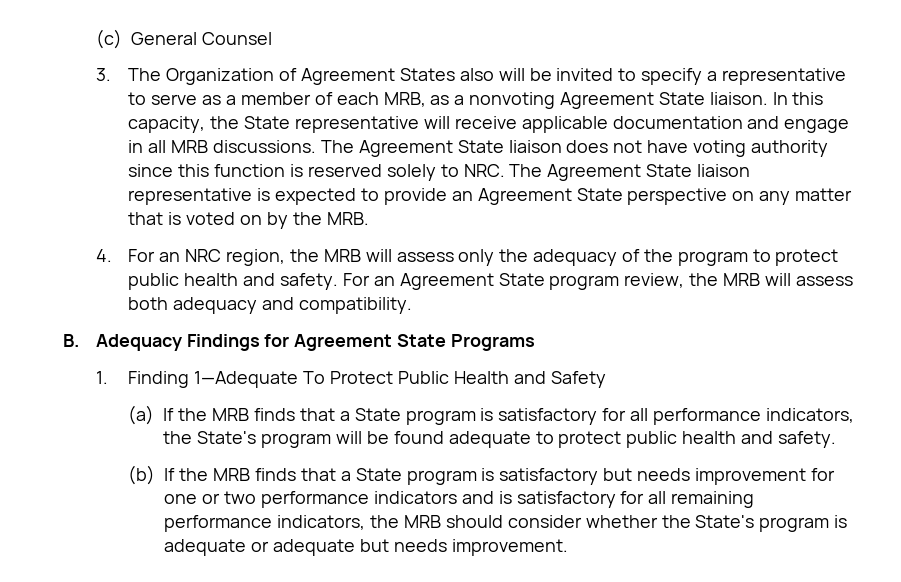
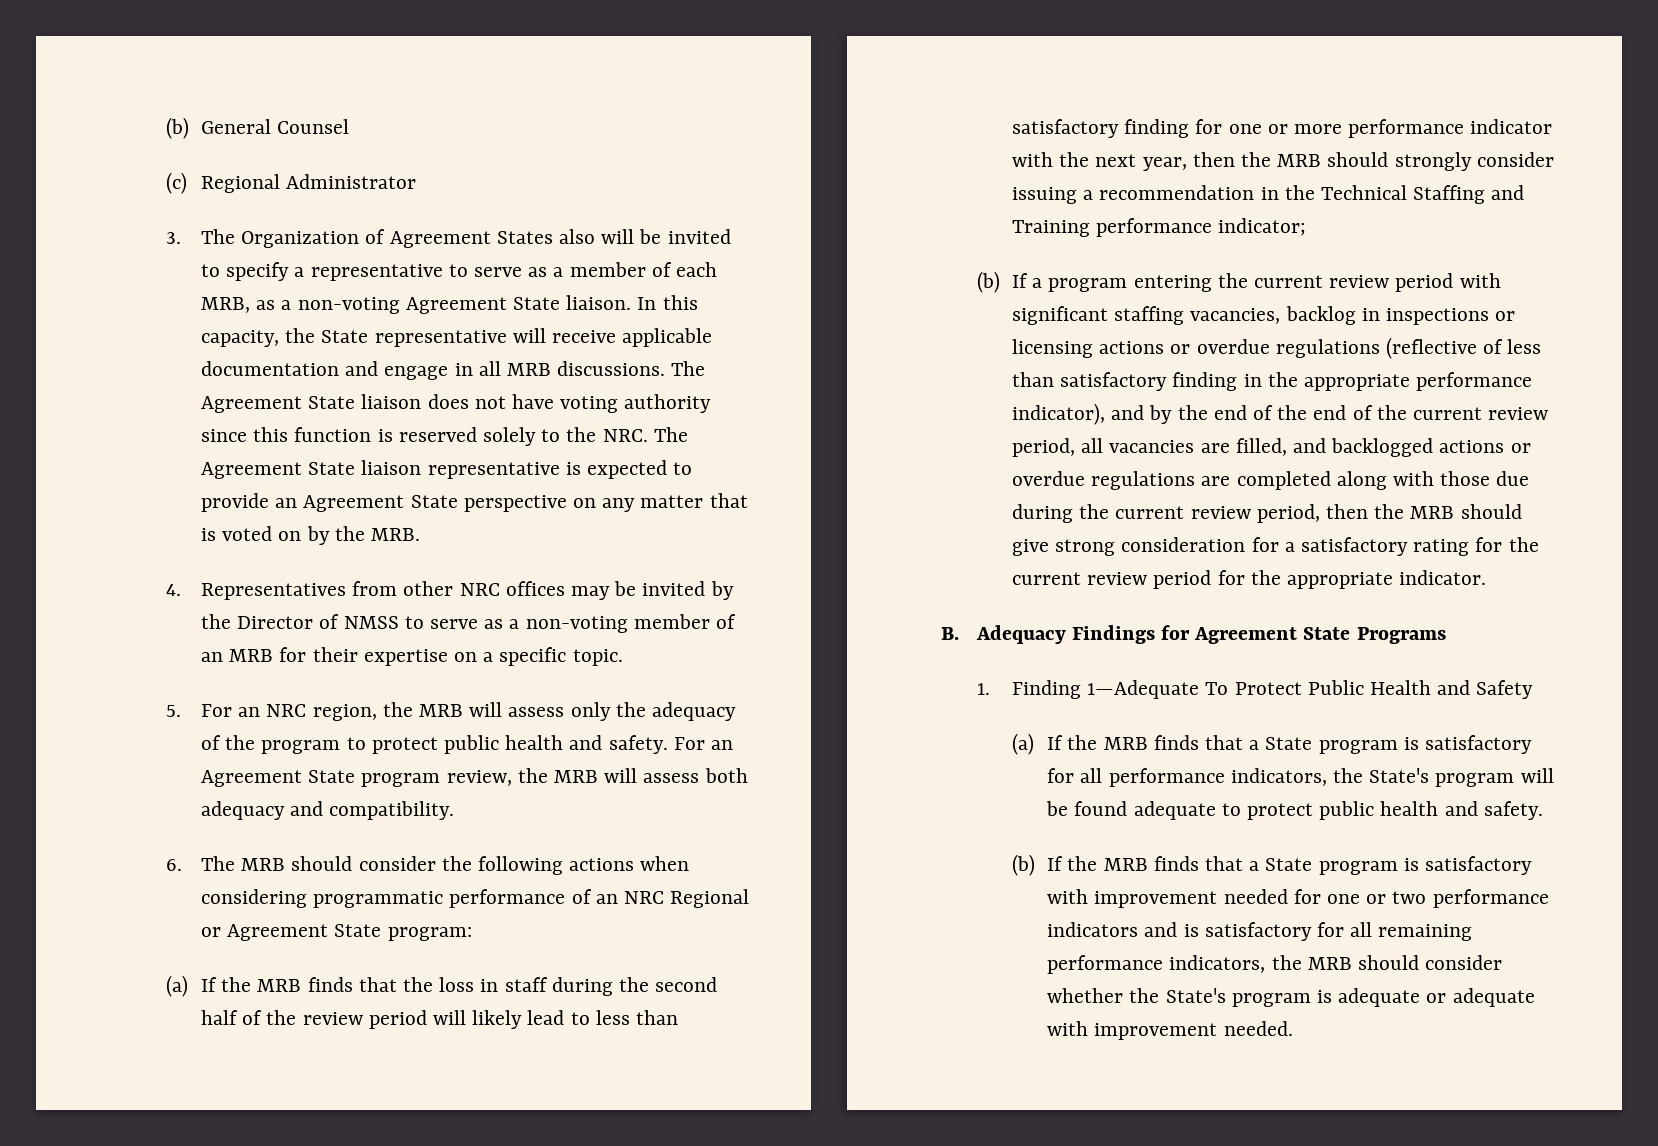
- (c) General Counsel
+ (b) General Counsel
+ (c) Regional Administrator
- 3. The Organization of Agreement States also will be invited to specify a representative to serve as a member of each MRB, as a nonvoting Agreement State liaison.
+ 3. The Organization of Agreement States also will be invited to specify a representative to serve as a member of each MRB, as a non-voting Agreement State liaison.
- The Agreement State liaison does not have voting authority since this function is reserved solely to NRC. The Agreement State liaison representative is expected to provide an Agreement State perspective on any matter that is voted on by the MRB.
+ The Agreement State liaison does not have voting authority since this function is reserved solely to the NRC. The Agreement State liaison representative is expected to provide an Agreement State perspective on any matter that is voted on by the MRB.
- 4. For an NRC region, the MRB will assess only the adequacy of the program to protect public health and safety.
+ 4. Representatives from other NRC offices may be invited by the Director of NMSS to serve as a non-voting member of an MRB for their expertise on a specific topic.
+ 5. For an NRC region, the MRB will assess only the adequacy of the program to protect public health and safety.
+ 6. The MRB should consider the following actions when considering programmatic performance of an NRC Regional or Agreement State program:
+ (a) If the MRB finds that the loss in staff during the second half of the review period will likely lead to less than satisfactory finding for one or more performance indicator with the next year, then the MRB should strongly consider issuing a recommendation in the Technical Staffing and Training performance indicator;
+ (b) If a program entering the current review period with significant staffing vacancies, backlog in inspections or licensing actions or overdue regulations (reflective of less than satisfactory finding in the appropriate performance indicator), and by the end of the end of the current review period, all vacancies are filled, and backlogged actions or overdue regulations are completed along with those due during the current review period, then the MRB should give strong consideration for a satisfactory rating for the current review period for the appropriate indicator.
- (b) If the MRB finds that a State program is satisfactory but needs improvement for one or two performance indicators and is satisfactory for all remaining performance indicators, the MRB should consider whether the State's program is adequate or adequate but needs improvement.
+ (b) If the MRB finds that a State program is satisfactory with improvement needed for one or two performance indicators and is satisfactory for all remaining performance indicators, the MRB should consider whether the State's program is adequate or adequate with improvement needed.

